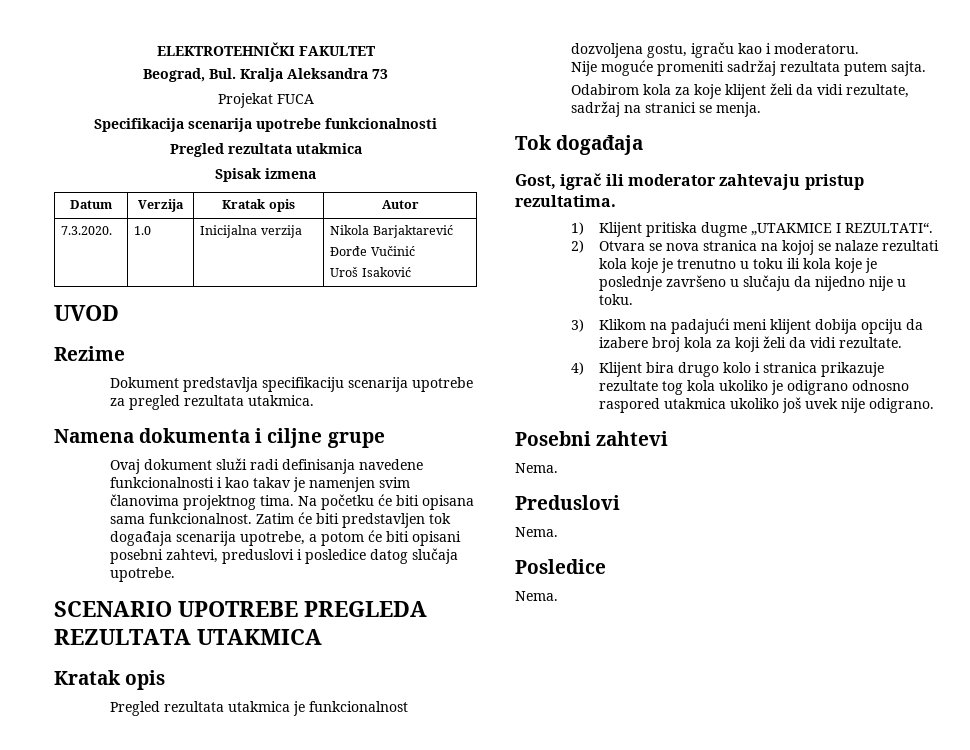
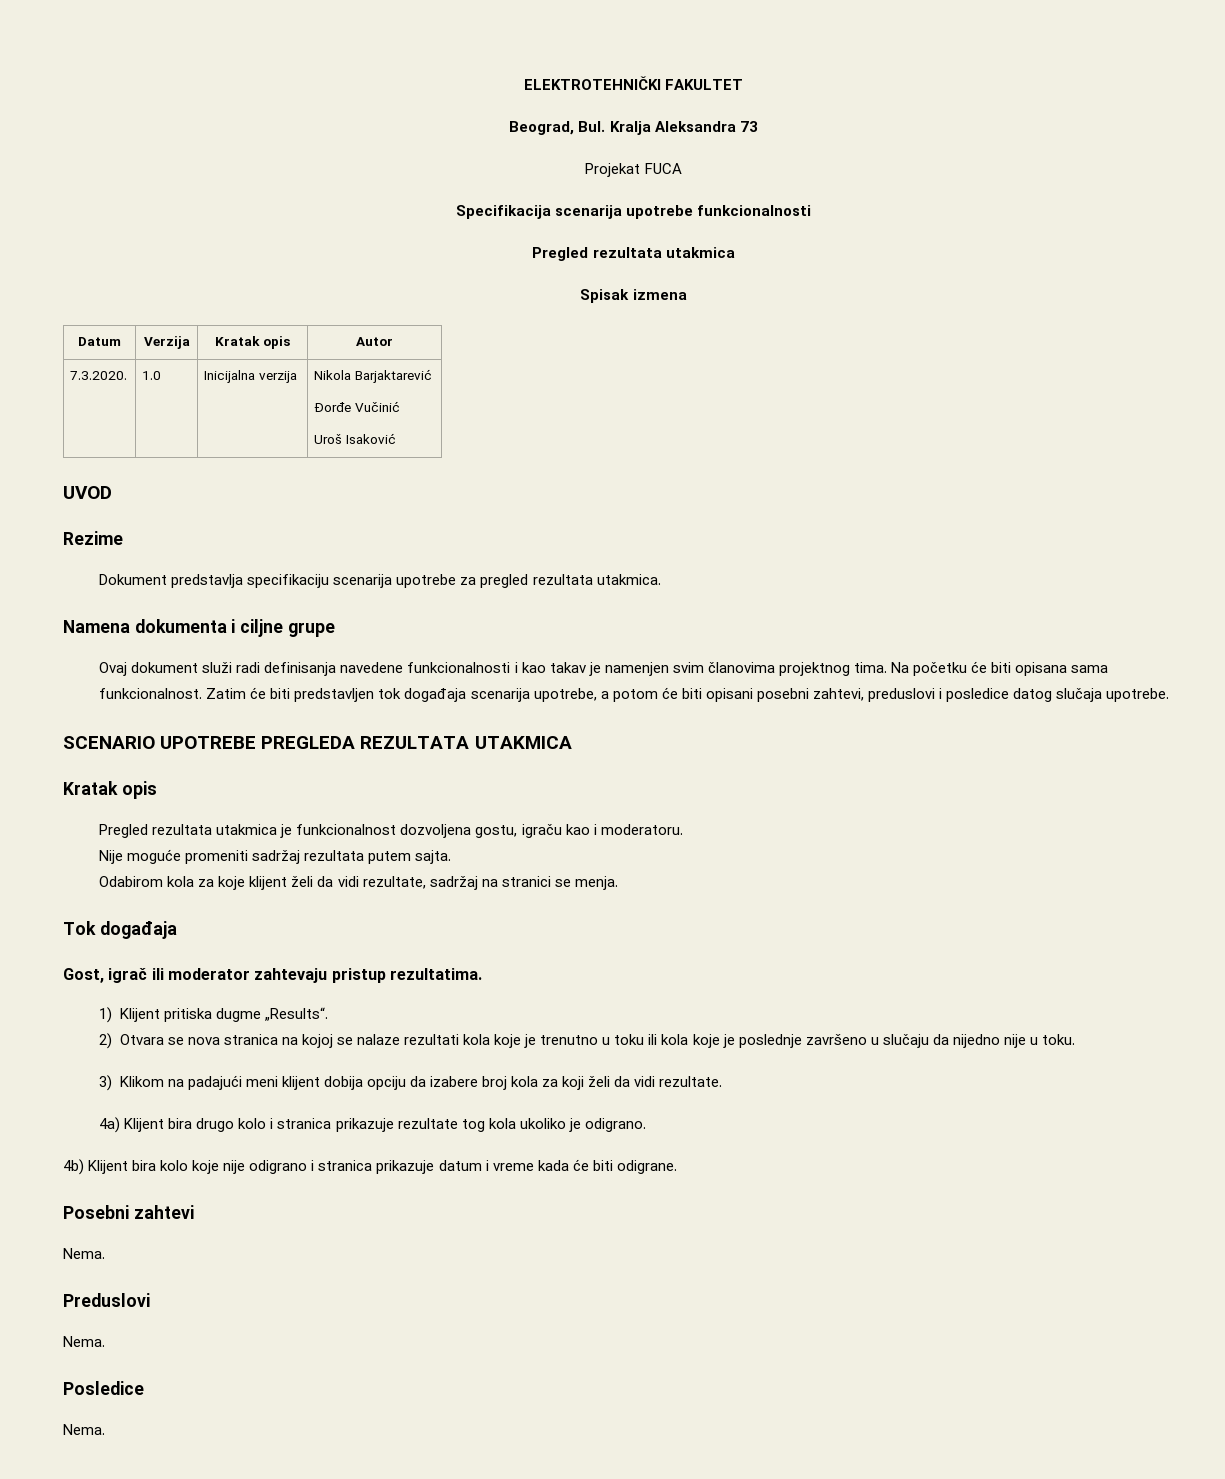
- 1) Klijent pritiska dugme „UTAKMICE I REZULTATI“.
+ 1) Klijent pritiska dugme „Results“.
- 4) Klijent bira drugo kolo i stranica prikazuje rezultate tog kola ukoliko je odigrano odnosno raspored utakmica ukoliko još uvek nije odigrano.
+ 4a) Klijent bira drugo kolo i stranica prikazuje rezultate tog kola ukoliko je odigrano.
+ 4b) Klijent bira kolo koje nije odigrano i stranica prikazuje datum i vreme kada će biti odigrane.

